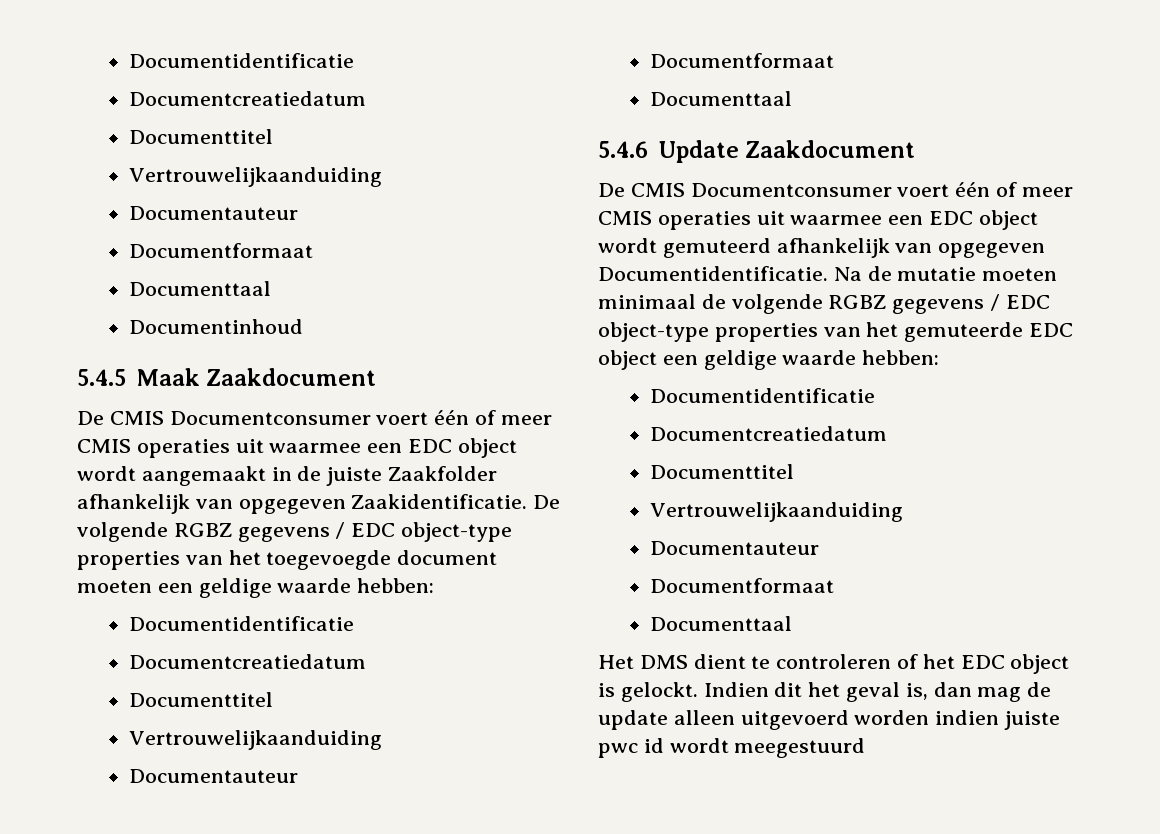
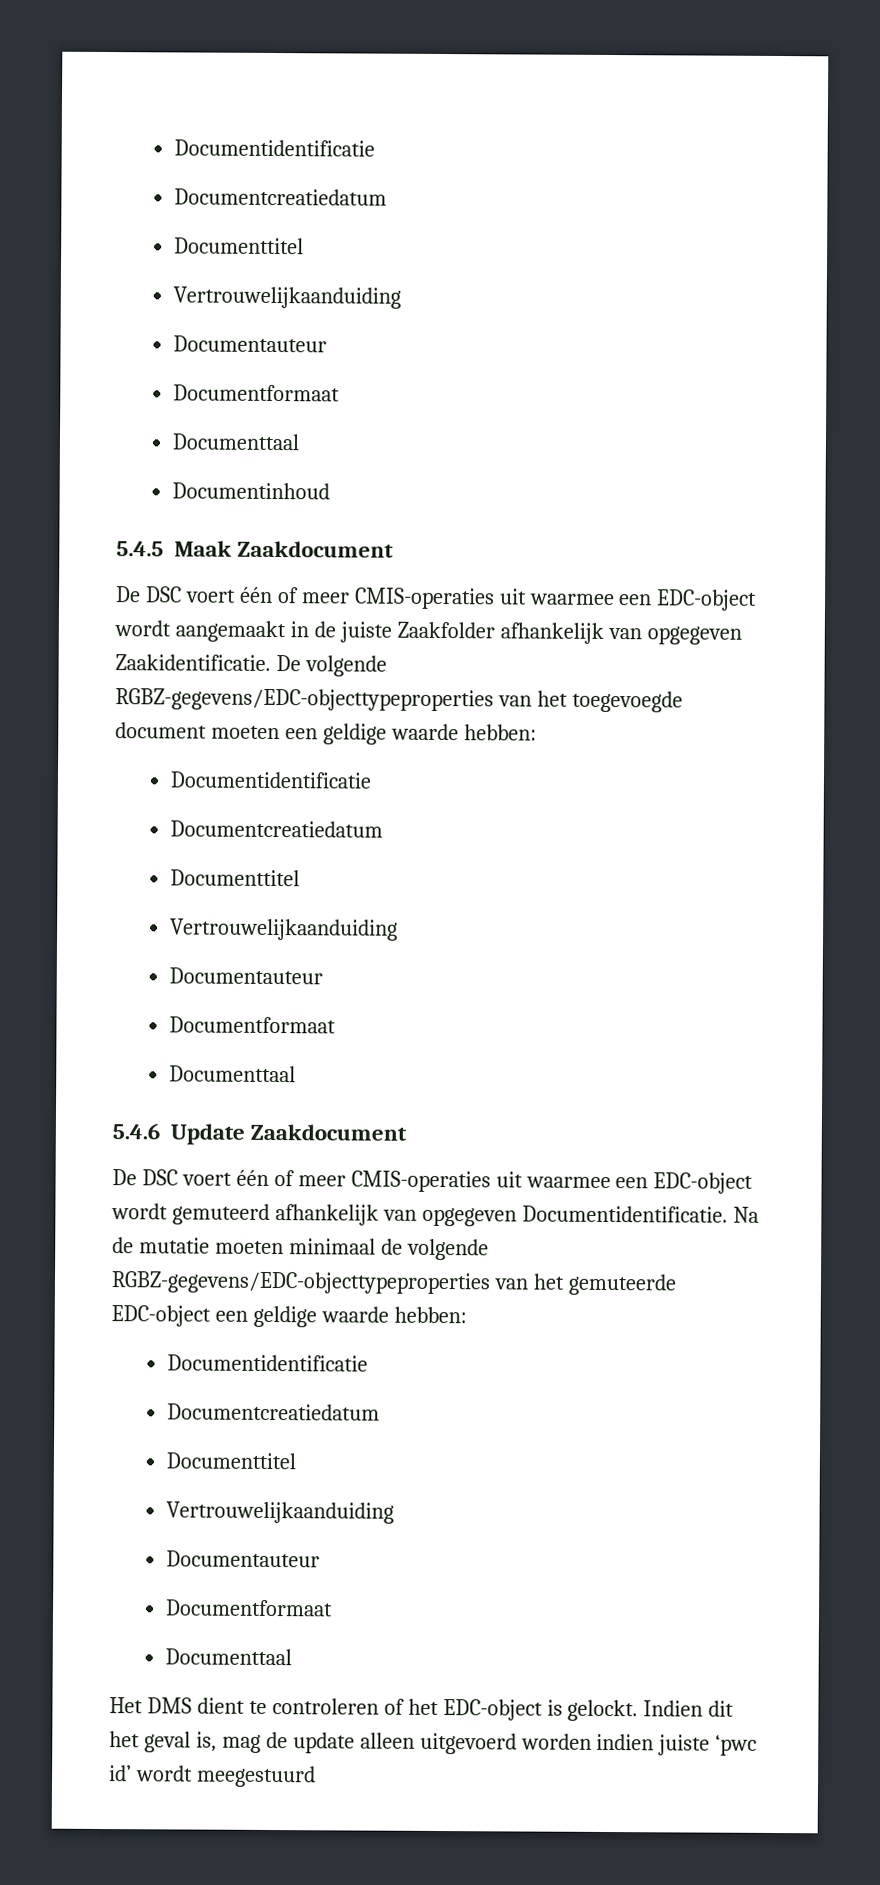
- De CMIS Documentconsumer voert één of meer CMIS operaties uit waarmee een EDC object wordt aangemaakt in de juiste Zaakfolder afhankelijk van opgegeven Zaakidentificatie.
+ De DSC voert één of meer CMIS-operaties uit waarmee een EDC-object wordt aangemaakt in de juiste Zaakfolder afhankelijk van opgegeven Zaakidentificatie.
- De volgende RGBZ gegevens / EDC object-type properties van het toegevoegde document moeten een geldige waarde hebben:
+ De volgende RGBZ-gegevens/EDC-objecttypeproperties van het toegevoegde document moeten een geldige waarde hebben:
- De CMIS Documentconsumer voert één of meer CMIS operaties uit waarmee een EDC object wordt gemuteerd afhankelijk van opgegeven Documentidentificatie.
+ De DSC voert één of meer CMIS-operaties uit waarmee een EDC-object wordt gemuteerd afhankelijk van opgegeven Documentidentificatie.
- Na de mutatie moeten minimaal de volgende RGBZ gegevens / EDC object-type properties van het gemuteerde EDC object een geldige waarde hebben:
+ Na de mutatie moeten minimaal de volgende RGBZ-gegevens/EDC-objecttypeproperties van het gemuteerde EDC-object een geldige waarde hebben:
- Het DMS dient te controleren of het EDC object is gelockt.
+ Het DMS dient te controleren of het EDC-object is gelockt.
- Indien dit het geval is, dan mag de update alleen uitgevoerd worden indien juiste pwc id wordt meegestuurd
+ Indien dit het geval is, mag de update alleen uitgevoerd worden indien juiste ‘pwc id’ wordt meegestuurd

